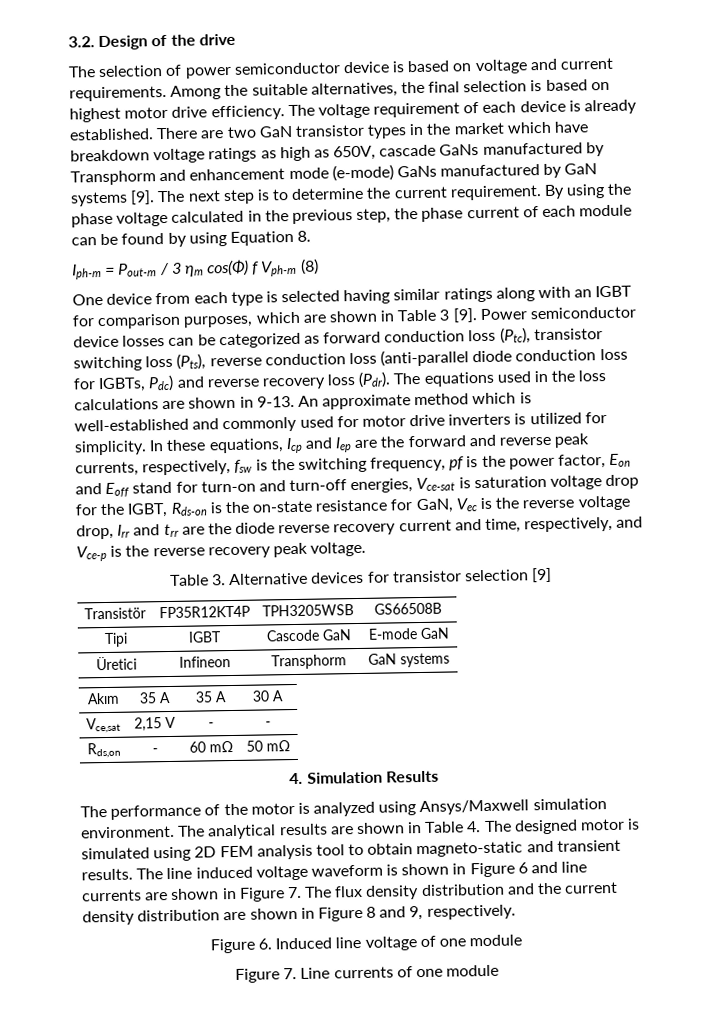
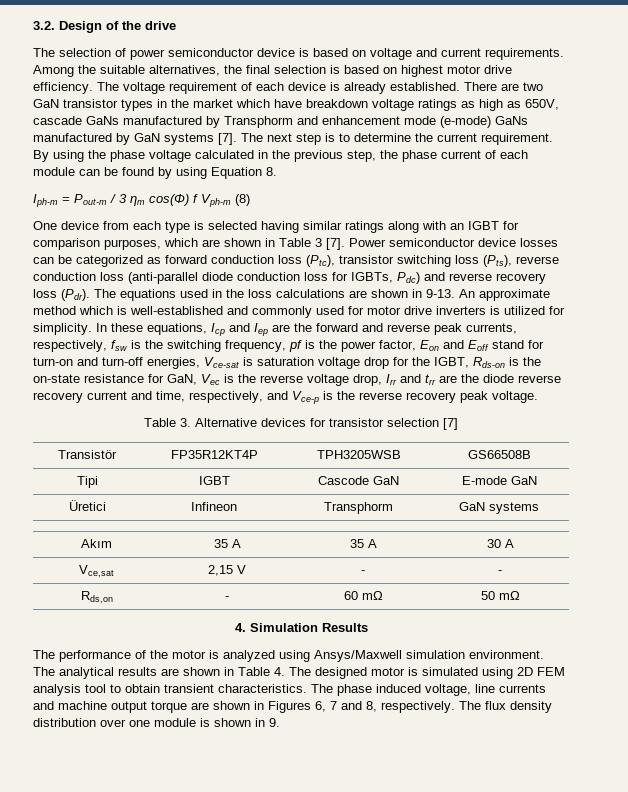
- There are two GaN transistor types in the market which have breakdown voltage ratings as high as 650V, cascade GaNs manufactured by Transphorm and enhancement mode (e-mode) GaNs manufactured by GaN systems [9].
+ There are two GaN transistor types in the market which have breakdown voltage ratings as high as 650V, cascade GaNs manufactured by Transphorm and enhancement mode (e-mode) GaNs manufactured by GaN systems [7].
- One device from each type is selected having similar ratings along with an IGBT for comparison purposes, which are shown in Table 3 [9].
+ One device from each type is selected having similar ratings along with an IGBT for comparison purposes, which are shown in Table 3 [7].
- Table 3. Alternative devices for transistor selection [9]
+ Table 3. Alternative devices for transistor selection [7]
- The analytical results are shown in Table 4. The designed motor is simulated using 2D FEM analysis tool to obtain magneto-static and transient results. The line induced voltage waveform is shown in Figure 6 and line currents are shown in Figure 7. The flux density distribution and the current density distribution are shown in Figure 8 and 9, respectively.
- Figure 6. Induced line voltage of one module
- Figure 7. Line currents of one module
+ The analytical results are shown in Table 4. The designed motor is simulated using 2D FEM analysis tool to obtain transient characteristics. The phase induced voltage, line currents and machine output torque are shown in Figures 6, 7 and 8, respectively. The flux density distribution over one module is shown in 9.

